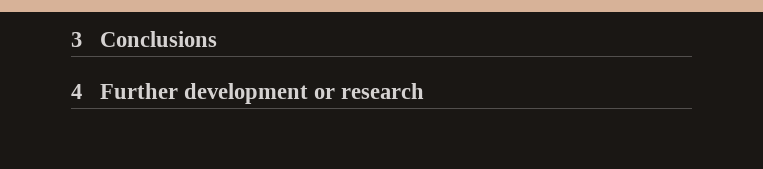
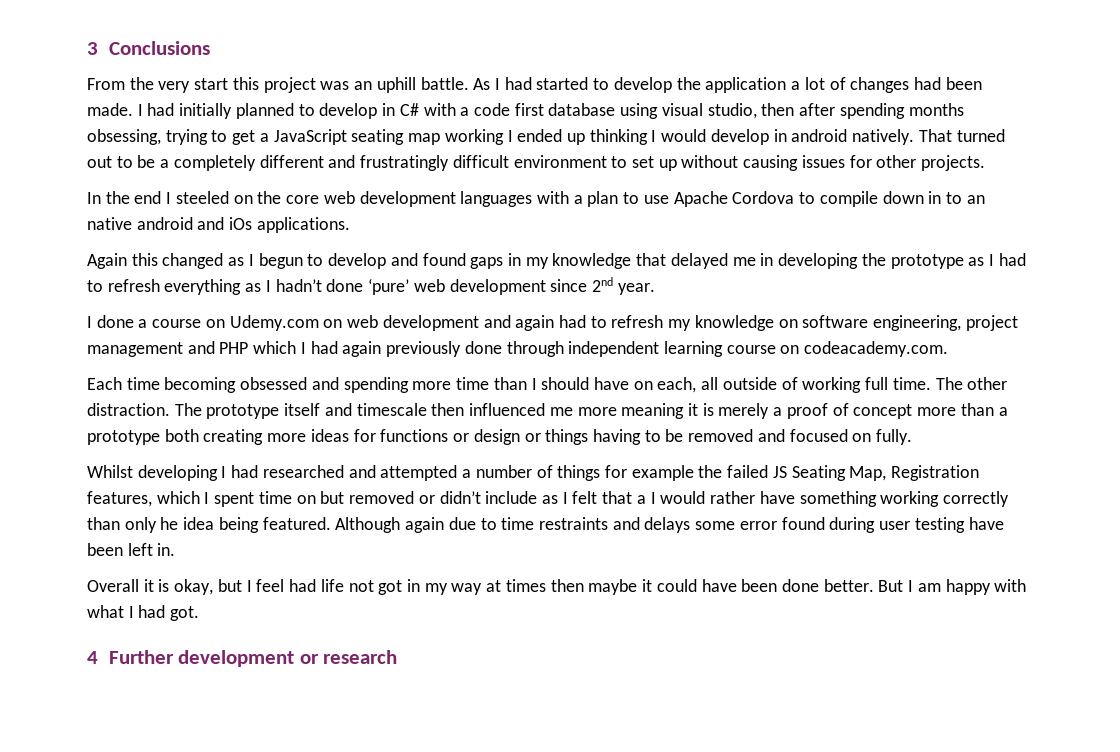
+ From the very start this project was an uphill battle. As I had started to develop the application a lot of changes had been made. I had initially planned to develop in C# with a code first database using visual studio, then after spending months obsessing, trying to get a JavaScript seating map working I ended up thinking I would develop in android natively. That turned out to be a completely different and frustratingly difficult environment to set up without causing issues for other projects.
+ In the end I steeled on the core web development languages with a plan to use Apache Cordova to compile down in to an native android and iOs applications.
+ Again this changed as I begun to develop and found gaps in my knowledge that delayed me in developing the prototype as I had to refresh everything as I hadn’t done ‘pure’ web development since 2nd year.
+ I done a course on Udemy.com on web development and again had to refresh my knowledge on software engineering, project management and PHP which I had again previously done through independent learning course on codeacademy.com.
+ Each time becoming obsessed and spending more time than I should have on each, all outside of working full time. The other distraction. The prototype itself and timescale then influenced me more meaning it is merely a proof of concept more than a prototype both creating more ideas for functions or design or things having to be removed and focused on fully.
+ Whilst developing I had researched and attempted a number of things for example the failed JS Seating Map, Registration features, which I spent time on but removed or didn’t include as I felt that a I would rather have something working correctly than only he idea being featured. Although again due to time restraints and delays some error found during user testing have been left in.
+ Overall it is okay, but I feel had life not got in my way at times then maybe it could have been done better. But I am happy with what I had got.

